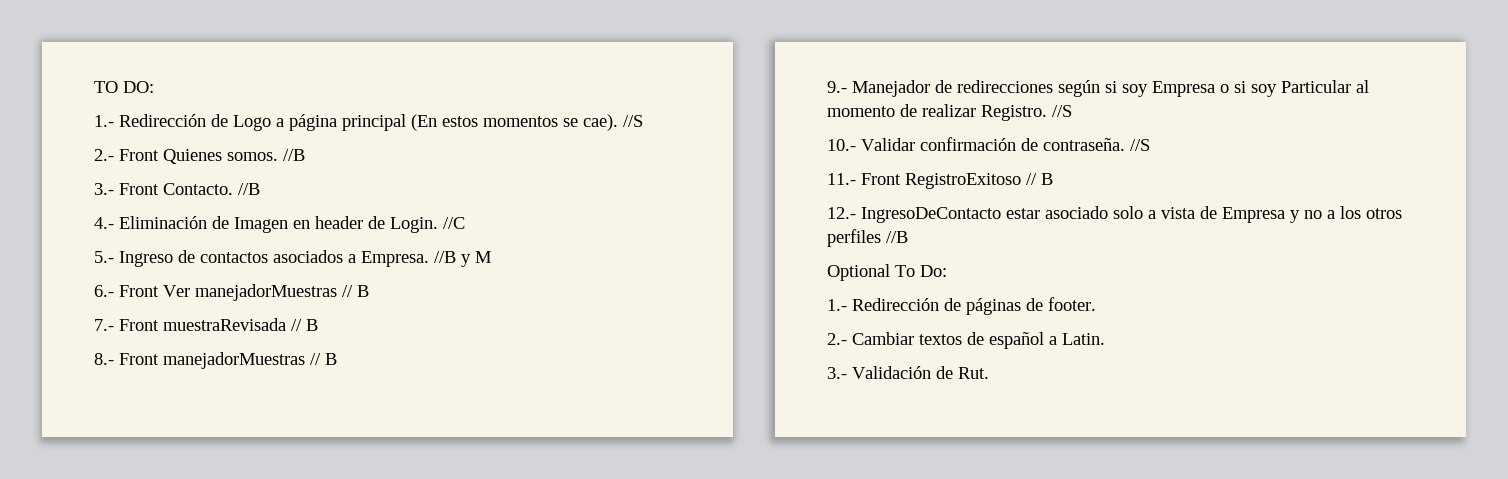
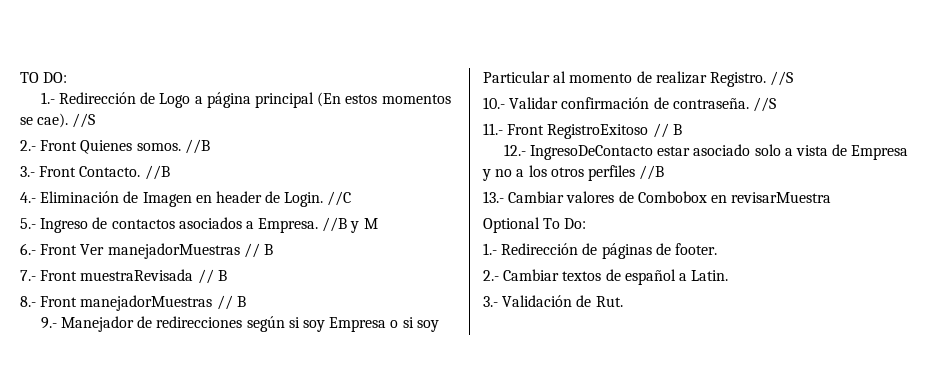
+ 13.- Cambiar valores de Combobox en revisarMuestra

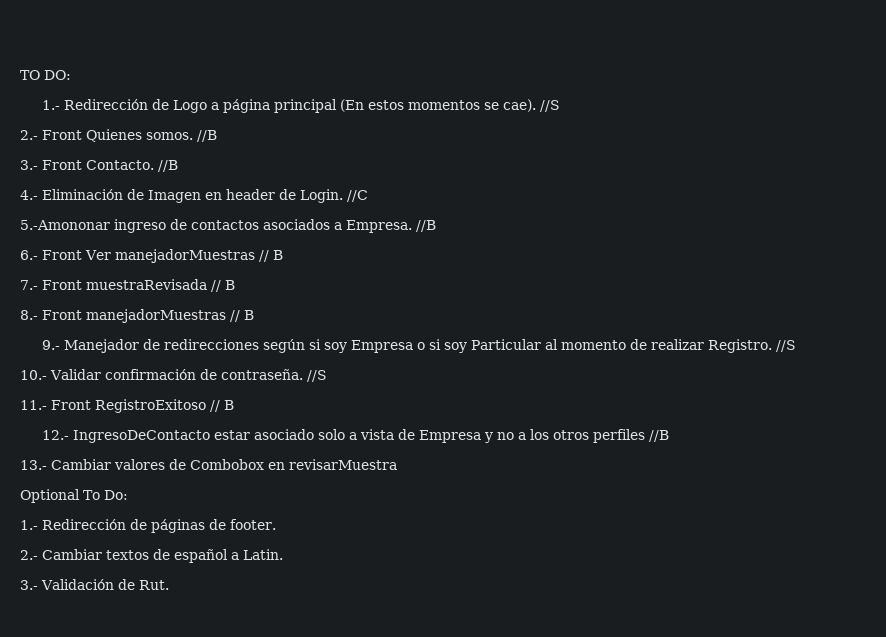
- 5.- Ingreso de contactos asociados a Empresa. //B y M
+ 5.-Amononar ingreso de contactos asociados a Empresa. //B

